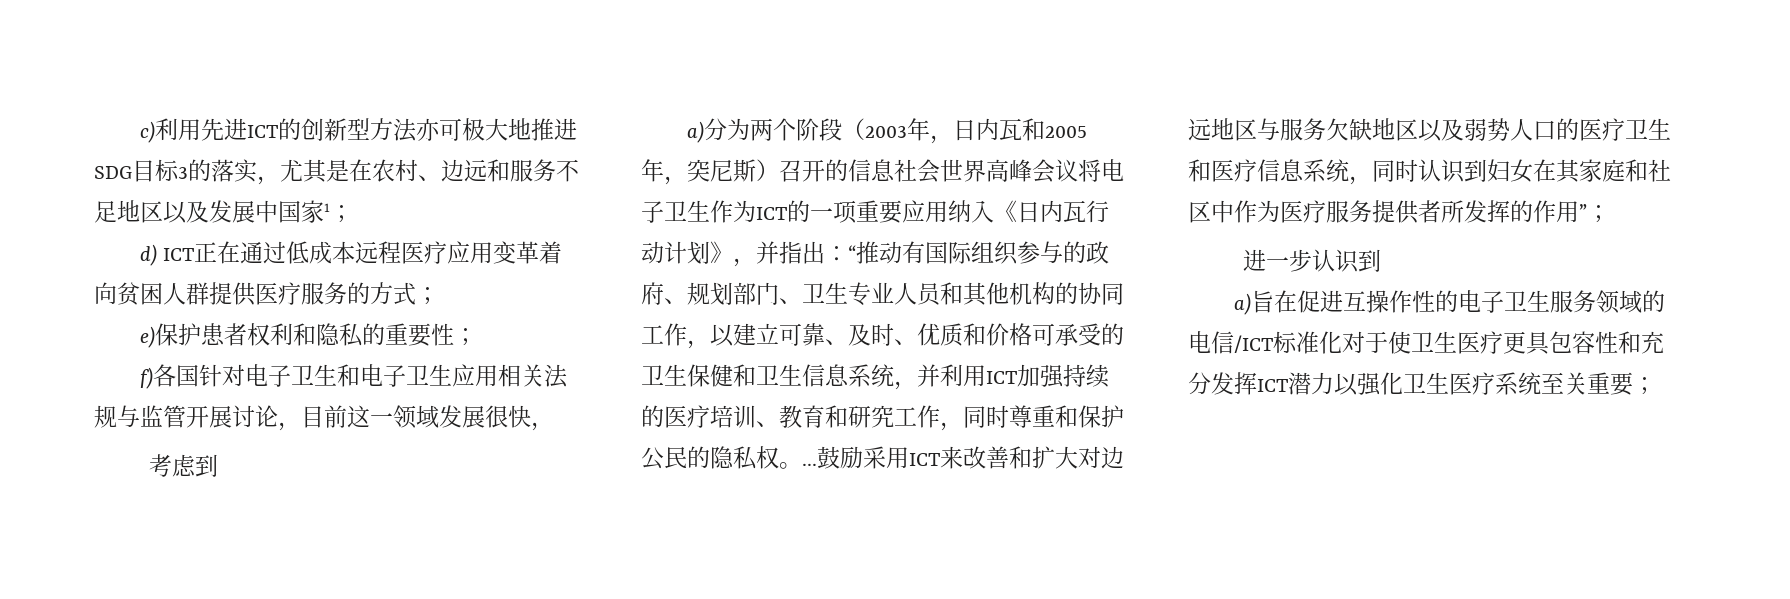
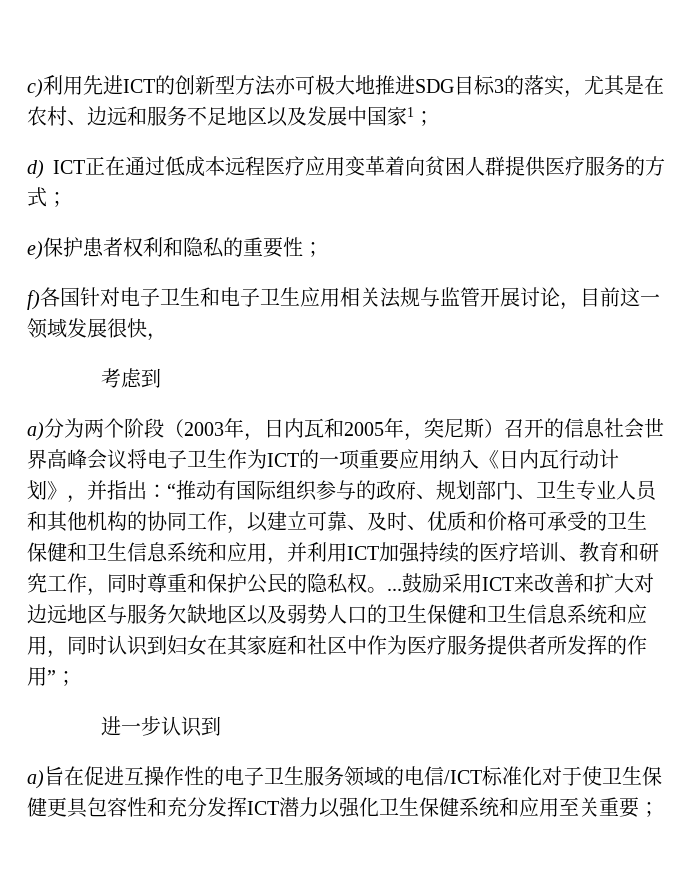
- “推动有国际组织参与的政府、规划部门、卫生专业人员和其他机构的协同工作，以建立可靠、及时、优质和价格可承受的卫生保健和卫生信息系统，并利用ICT加强持续的医疗培训、教育和研究工作，同时尊重和保护公民的隐私权。...
+ “推动有国际组织参与的政府、规划部门、卫生专业人员和其他机构的协同工作，以建立可靠、及时、优质和价格可承受的卫生保健和卫生信息系统和应用，并利用ICT加强持续的医疗培训、教育和研究工作，同时尊重和保护公民的隐私权。...
- 鼓励采用ICT来改善和扩大对边远地区与服务欠缺地区以及弱势人口的医疗卫生和医疗信息系统，同时认识到妇女在其家庭和社区中作为医疗服务提供者所发挥的作用”；
+ 鼓励采用ICT来改善和扩大对边远地区与服务欠缺地区以及弱势人口的卫生保健和卫生信息系统和应用，同时认识到妇女在其家庭和社区中作为医疗服务提供者所发挥的作用”；
- a)旨在促进互操作性的电子卫生服务领域的电信/ICT标准化对于使卫生医疗更具包容性和充分发挥ICT潜力以强化卫生医疗系统至关重要；
+ a)旨在促进互操作性的电子卫生服务领域的电信/ICT标准化对于使卫生保健更具包容性和充分发挥ICT潜力以强化卫生保健系统和应用至关重要；

